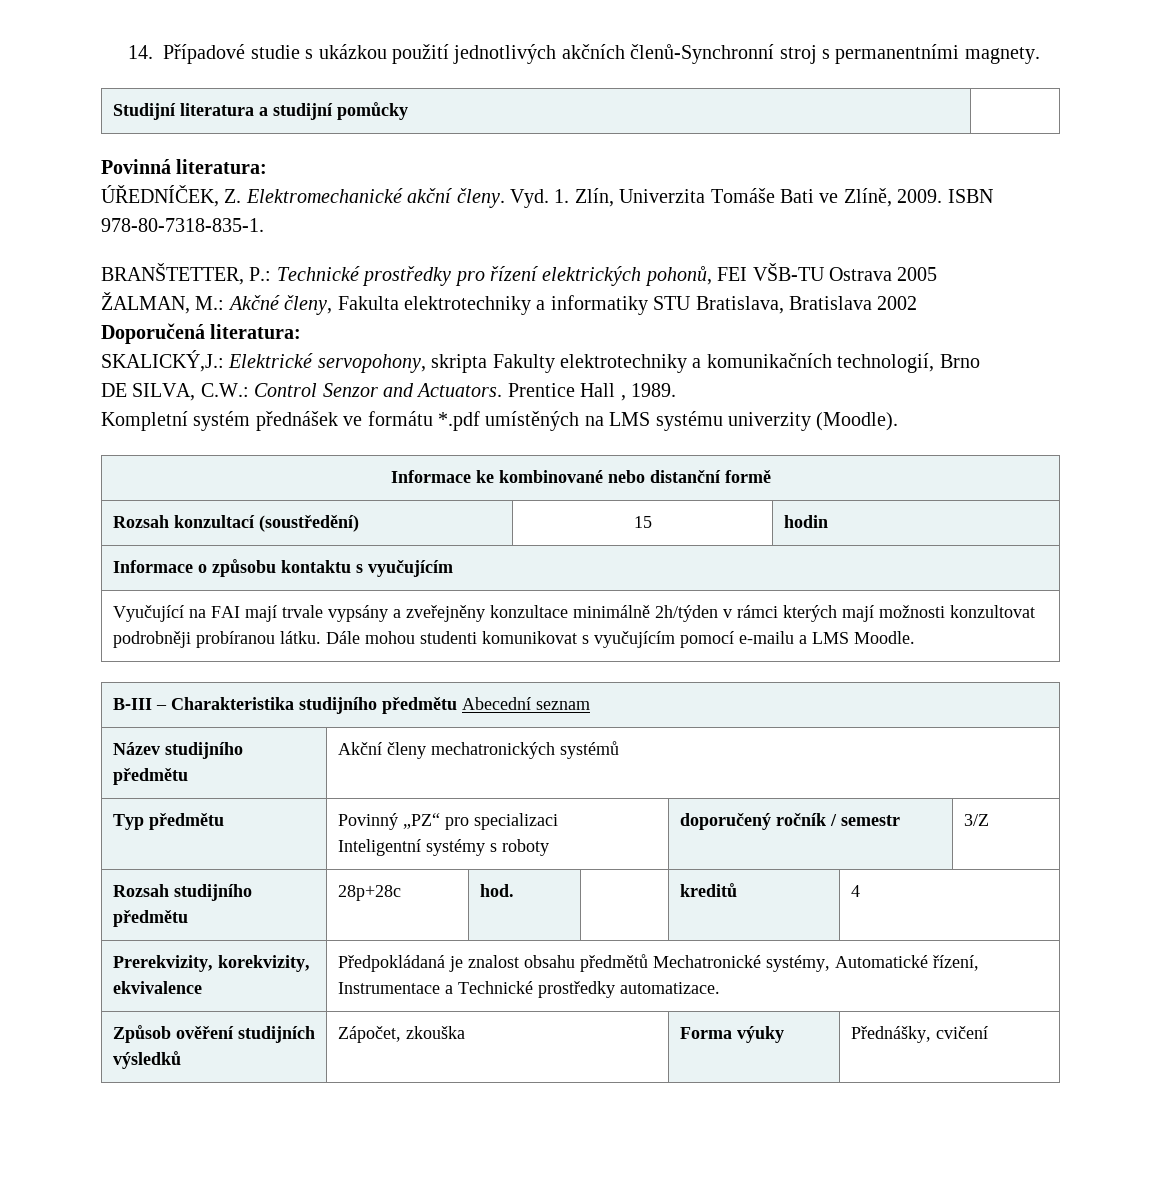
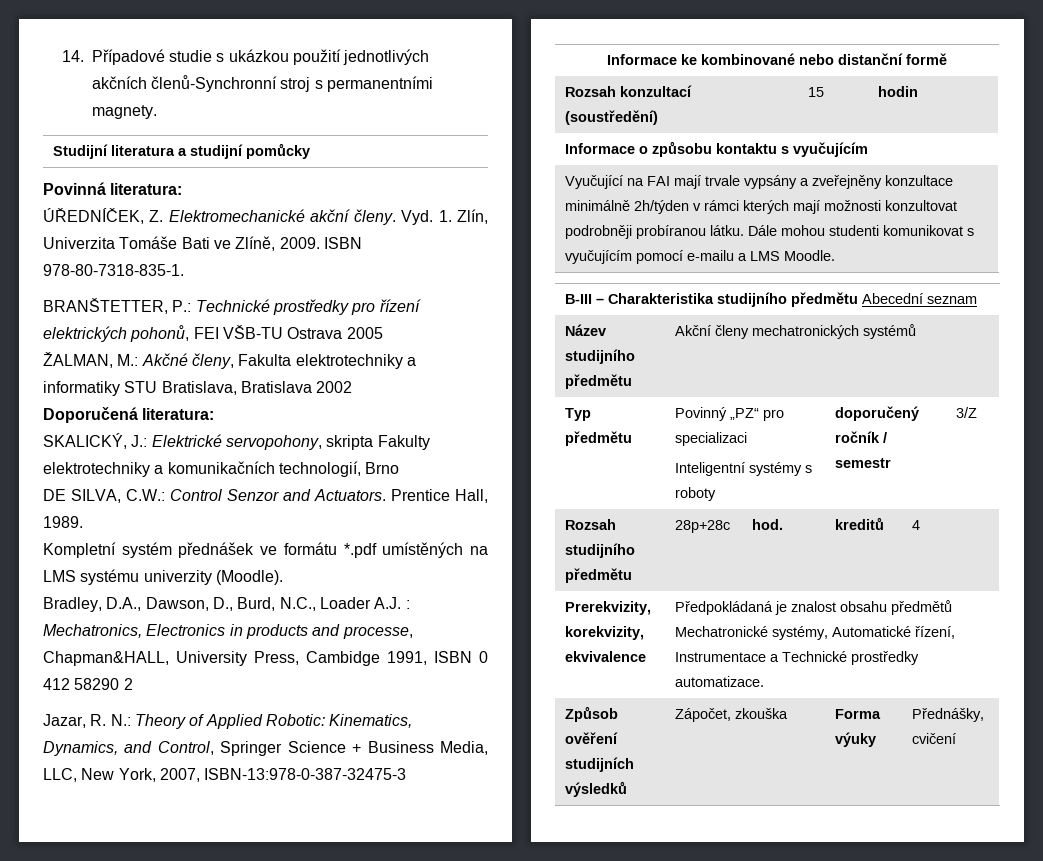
- SKALICKÝ,J.: Elektrické servopohony, skripta Fakulty elektrotechniky a komunikačních technologií, Brno
+ SKALICKÝ, J.: Elektrické servopohony, skripta Fakulty elektrotechniky a komunikačních technologií, Brno
- Prentice Hall , 1989.
+ Prentice Hall, 1989.
+ Bradley, D.A., Dawson, D., Burd, N.C., Loader A.J. : Mechatronics, Electronics in products and processe, Chapman&HALL, University Press, Cambidge 1991, ISBN 0 412 58290 2
+ Jazar, R. N.: Theory of Applied Robotic: Kinematics, Dynamics, and Control, Springer Science + Business Media, LLC, New York, 2007, ISBN-13:978-0-387-32475-3

